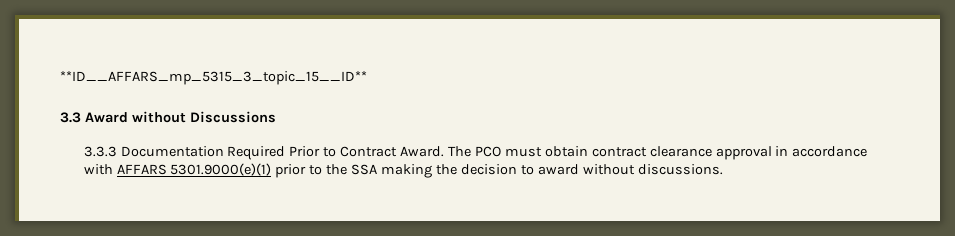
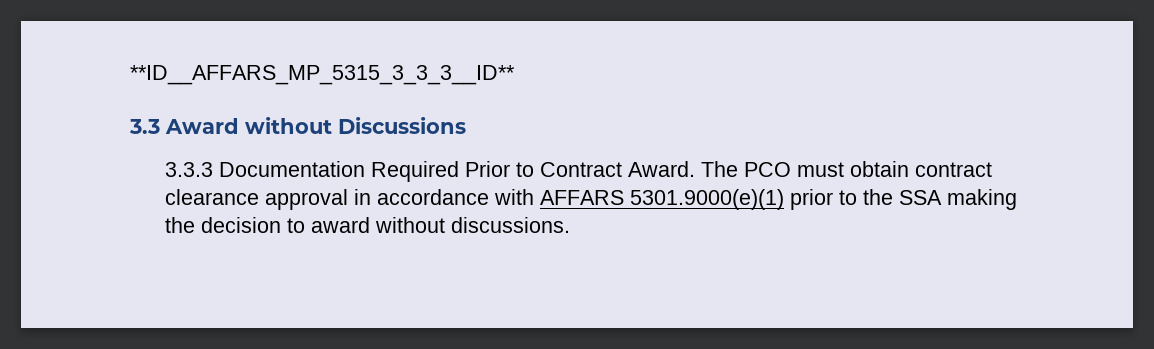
- **ID__AFFARS_mp_5315_3_topic_15__ID**
+ **ID__AFFARS_MP_5315_3_3_3__ID**

